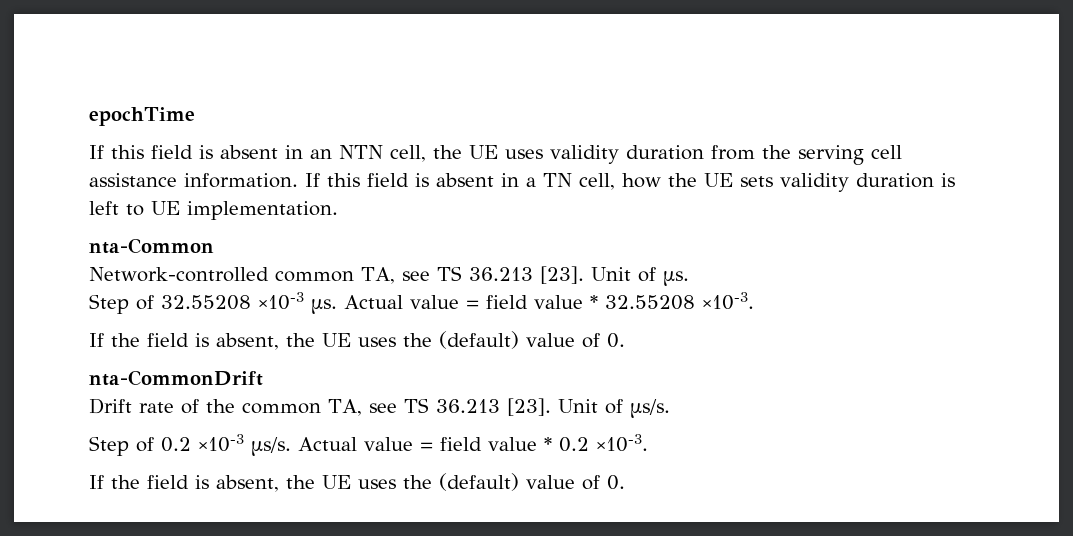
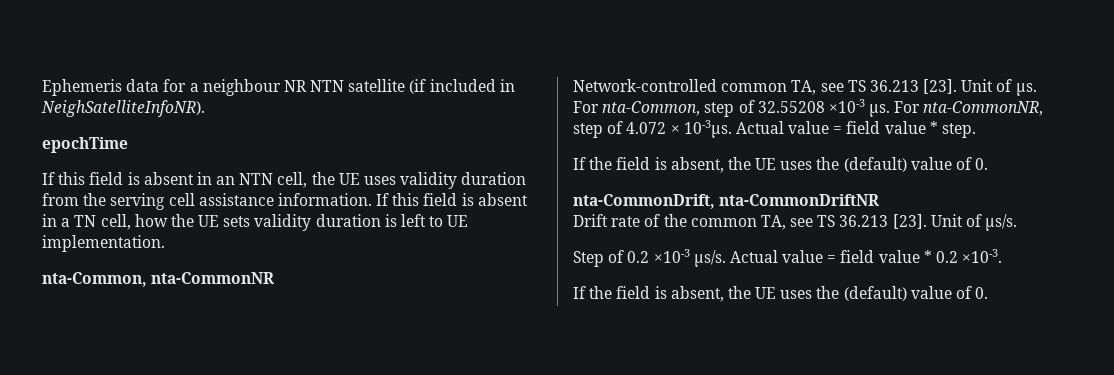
+ Ephemeris data for a neighbour NR NTN satellite (if included in NeighSatelliteInfoNR).
- nta-Common
+ nta-Common, nta-CommonNR
- Step of 32.55208 ×10-3 μs.
+ For nta-Common, step of 32.55208 ×10-3 μs.
- Actual value = field value * 32.55208 ×10-3.
+ For nta-CommonNR, step of 4.072 × 10-3μs. Actual value = field value * step.
- nta-CommonDrift
+ nta-CommonDrift, nta-CommonDriftNR

